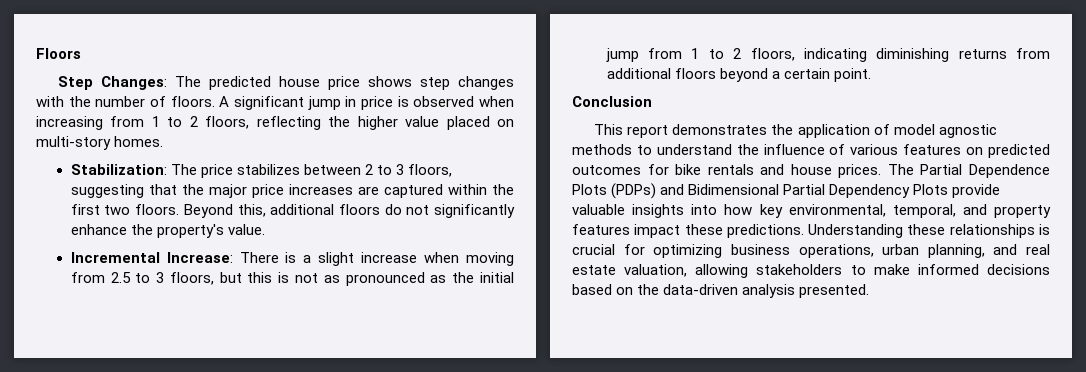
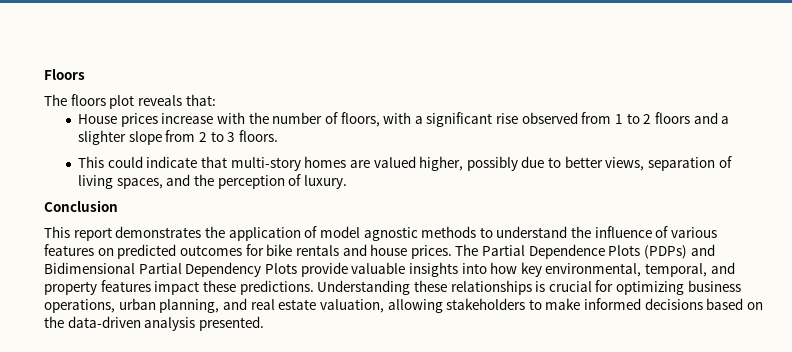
- Step Changes: The predicted house price shows step changes with the number of floors. A significant jump in price is observed when increasing from 1 to 2 floors, reflecting the higher value placed on multi-story homes.
- Stabilization: The price stabilizes between 2 to 3 floors, suggesting that the major price increases are captured within the first two floors. Beyond this, additional floors do not significantly enhance the property's value.
- Incremental Increase: There is a slight increase when moving from 2.5 to 3 floors, but this is not as pronounced as the initial jump from 1 to 2 floors, indicating diminishing returns from additional floors beyond a certain point.
+ The floors plot reveals that:
+ House prices increase with the number of floors, with a significant rise observed from 1 to 2 floors and a slighter slope from 2 to 3 floors.
+ This could indicate that multi-story homes are valued higher, possibly due to better views, separation of living spaces, and the perception of luxury.

